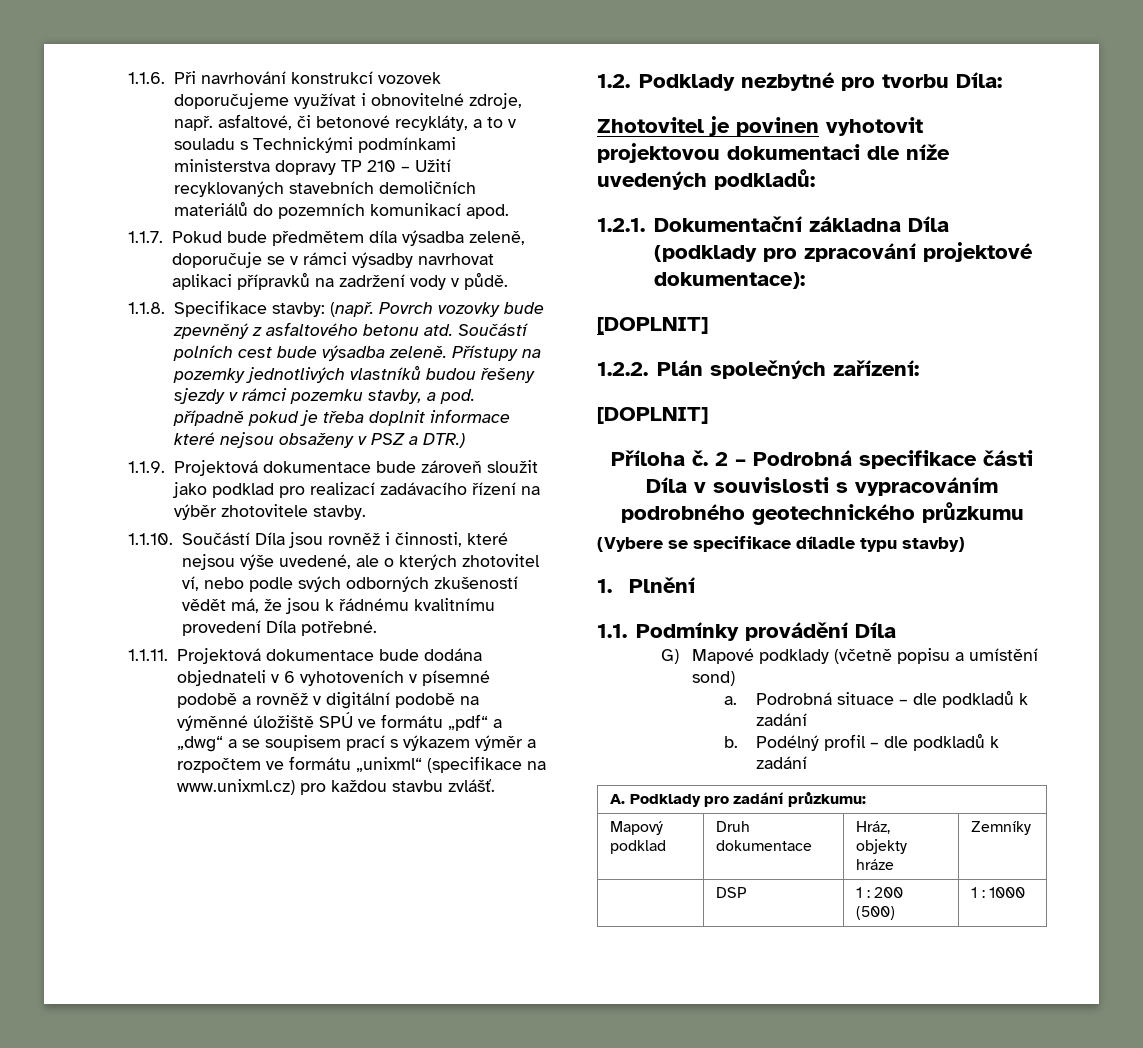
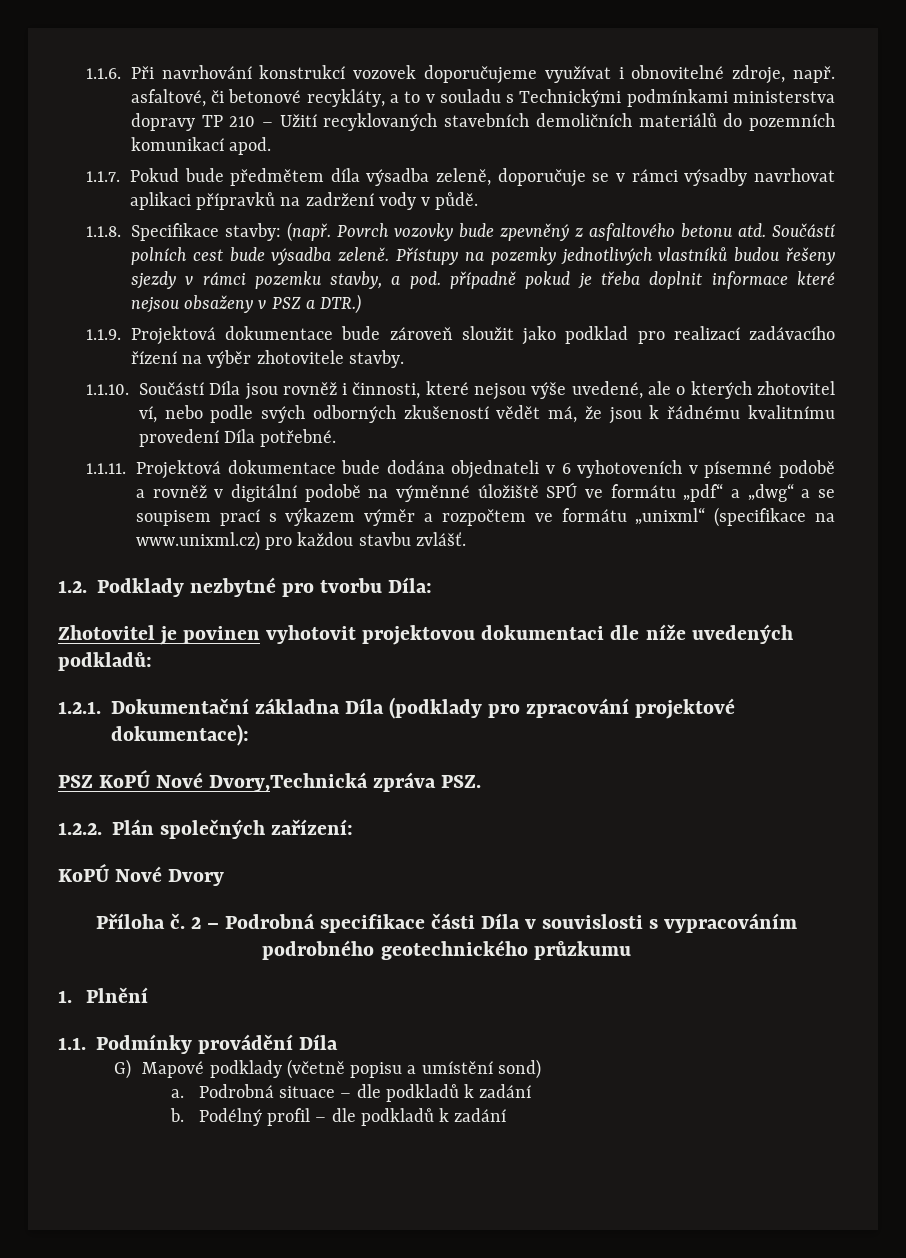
  1.2.1. Dokumentační základna Díla (podklady pro zpracování projektové dokumentace):
- [DOPLNIT]
+ PSZ KoPÚ Nové Dvory,Technická zpráva PSZ.
  1.2.2. Plán společných zařízení:
- [DOPLNIT]
+ KoPÚ Nové Dvory
- (Vybere se specifikace díladle typu stavby)
- A. Podklady pro zadání průzkumu:
- Mapový podklad | Druh dokumentace | Hráz, objekty hráze | Zemníky
- | DSP | 1 : 200 (500) | 1 : 1000

